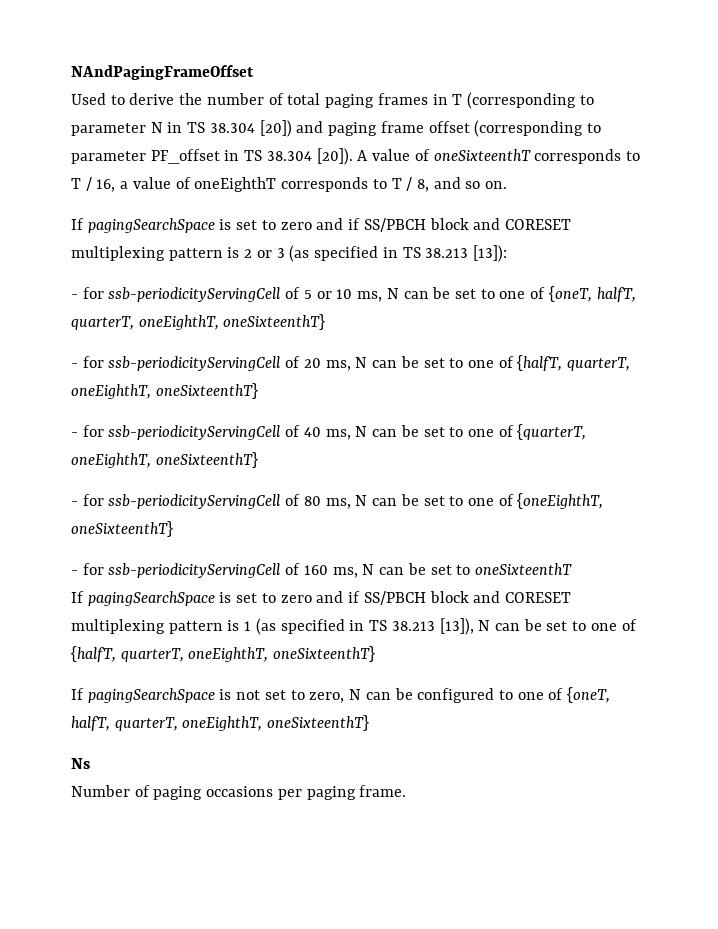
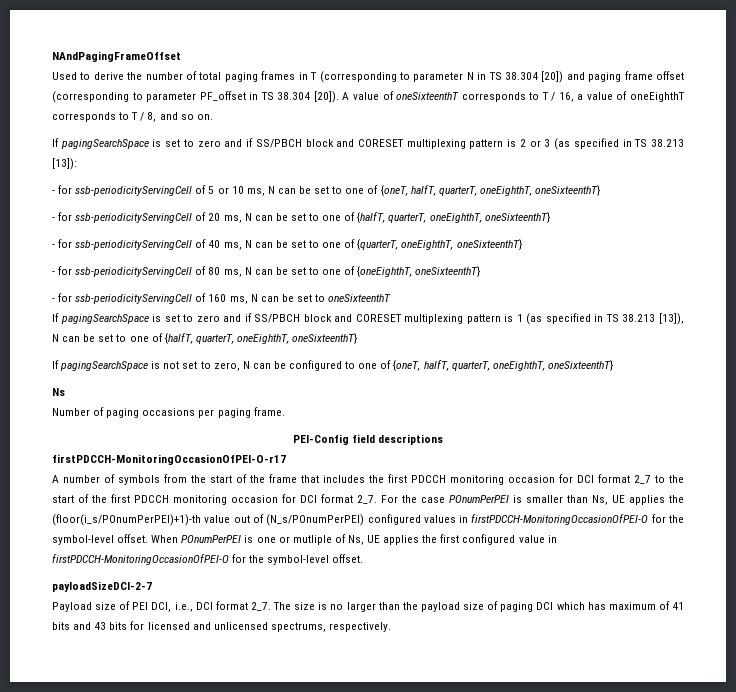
+ PEI-Config field descriptions
+ firstPDCCH-MonitoringOccasionOfPEI-O-r17
+ A number of symbols from the start of the frame that includes the first PDCCH monitoring occasion for DCI format 2_7 to the start of the first PDCCH monitoring occasion for DCI format 2_7. For the case POnumPerPEI is smaller than Ns, UE applies the (floor(i_s/POnumPerPEI)+1)-th value out of (N_s/POnumPerPEI) configured values in firstPDCCH-MonitoringOccasionOfPEI-O for the symbol-level offset. When POnumPerPEI is one or mutliple of Ns, UE applies the first configured value in firstPDCCH-MonitoringOccasionOfPEI-O for the symbol-level offset.
+ payloadSizeDCI-2-7
+ Payload size of PEI DCI, i.e., DCI format 2_7. The size is no larger than the payload size of paging DCI which has maximum of 41 bits and 43 bits for licensed and unlicensed spectrums, respectively.

